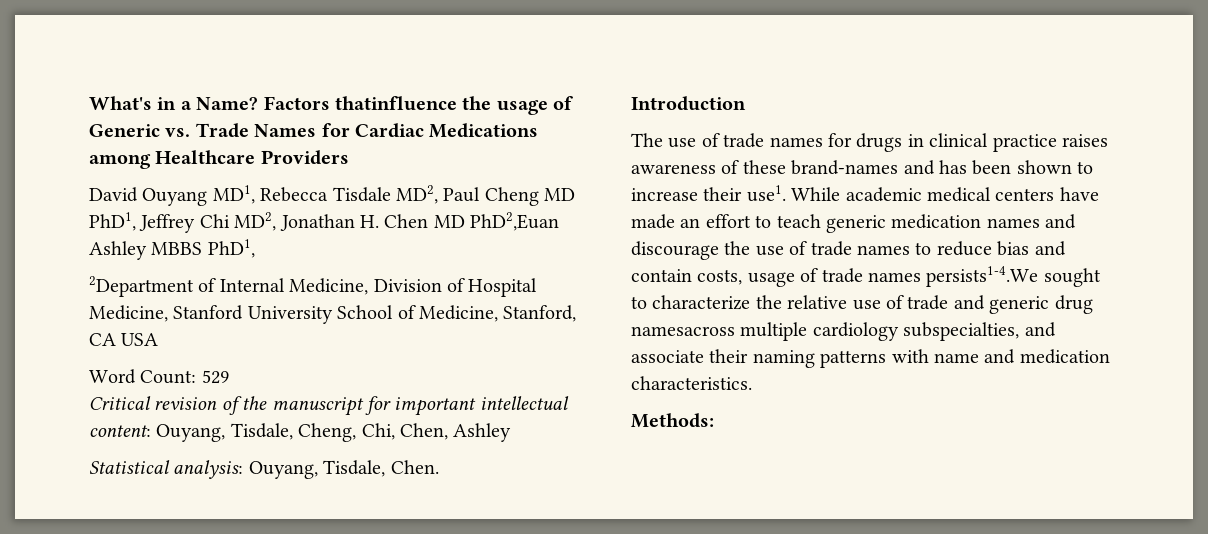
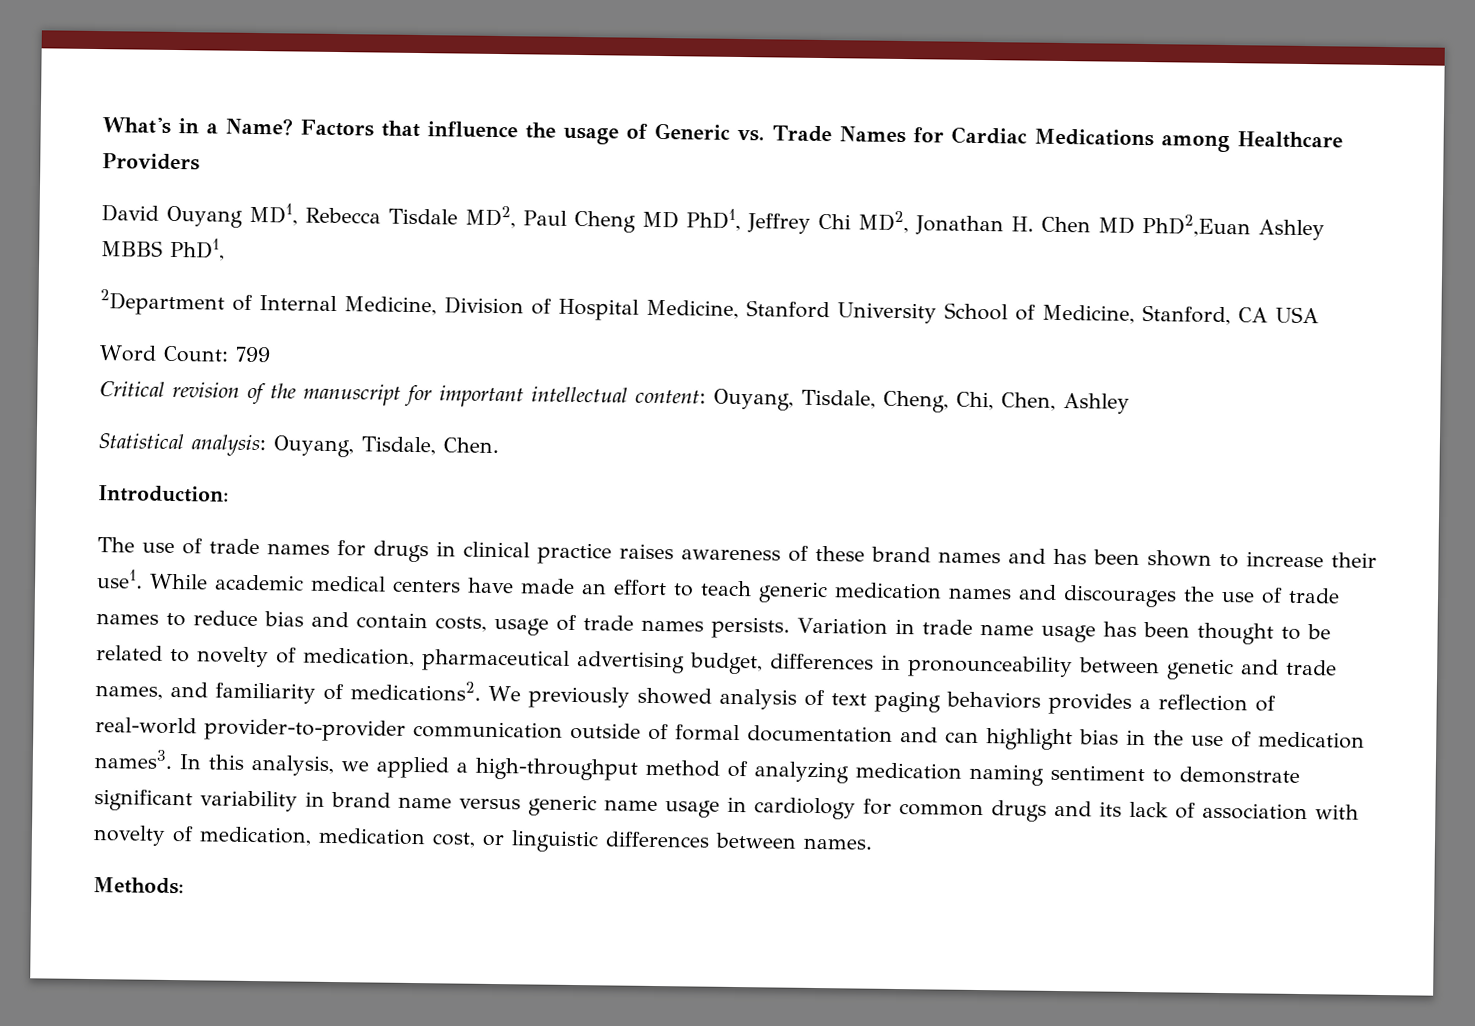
- Factors thatinfluence the usage of Generic vs. Trade Names for Cardiac Medications among Healthcare Providers
+ Factors that influence the usage of Generic vs. Trade Names for Cardiac Medications among Healthcare Providers
- Word Count: 529
+ Word Count: 799
- Introduction
+ Introduction:
- The use of trade names for drugs in clinical practice raises awareness of these brand-names and has been shown to increase their use1.
+ The use of trade names for drugs in clinical practice raises awareness of these brand names and has been shown to increase their use1.
- While academic medical centers have made an effort to teach generic medication names and discourage the use of trade names to reduce bias and contain costs, usage of trade names persists1-4.We sought to characterize the relative use of trade and generic drug namesacross multiple cardiology subspecialties, and associate their naming patterns with name and medication characteristics.
+ While academic medical centers have made an effort to teach generic medication names and discourages the use of trade names to reduce bias and contain costs, usage of trade names persists. Variation in trade name usage has been thought to be related to novelty of medication, pharmaceutical advertising budget, differences in pronounceability between genetic and trade names, and familiarity of medications2. We previously showed analysis of text paging behaviors provides a reflection of real-world provider-to-provider communication outside of formal documentation and can highlight bias in the use of medication names3. In this analysis, we applied a high-throughput method of analyzing medication naming sentiment to demonstrate significant variability in brand name versus generic name usage in cardiology for common drugs and its lack of association with novelty of medication, medication cost, or linguistic differences between names.

